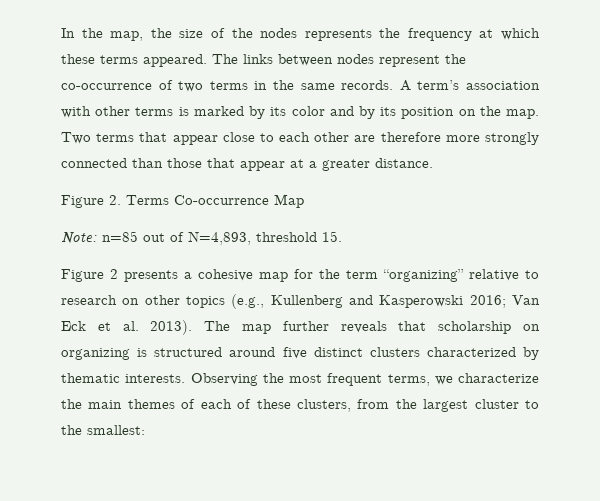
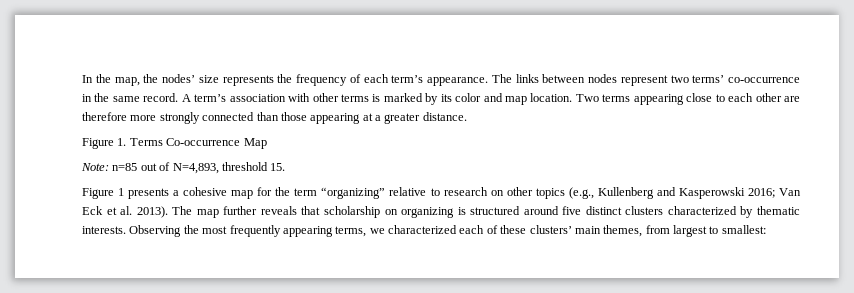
- In the map, the size of the nodes represents the frequency at which these terms appeared.
+ In the map, the nodes’ size represents the frequency of each term’s appearance.
- The links between nodes represent the co-occurrence of two terms in the same records.
+ The links between nodes represent two terms’ co-occurrence in the same record.
- A term’s association with other terms is marked by its color and by its position on the map. Two terms that appear close to each other are therefore more strongly connected than those that appear at a greater distance.
+ A term’s association with other terms is marked by its color and map location. Two terms appearing close to each other are therefore more strongly connected than those appearing at a greater distance.
- Figure 2. Terms Co-occurrence Map
+ Figure 1. Terms Co-occurrence Map
- Figure 2 presents a cohesive map for the term “organizing” relative to research on other topics (e.g., Kullenberg and Kasperowski 2016; Van Eck et al. 2013).
+ Figure 1 presents a cohesive map for the term “organizing” relative to research on other topics (e.g., Kullenberg and Kasperowski 2016; Van Eck et al. 2013).
- Observing the most frequent terms, we characterize the main themes of each of these clusters, from the largest cluster to the smallest:
+ Observing the most frequently appearing terms, we characterized each of these clusters’ main themes, from largest to smallest:

